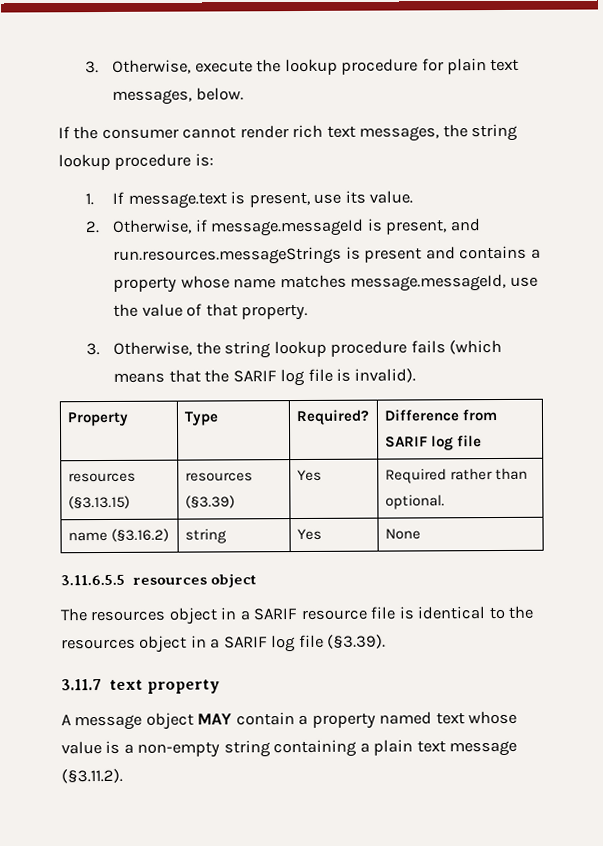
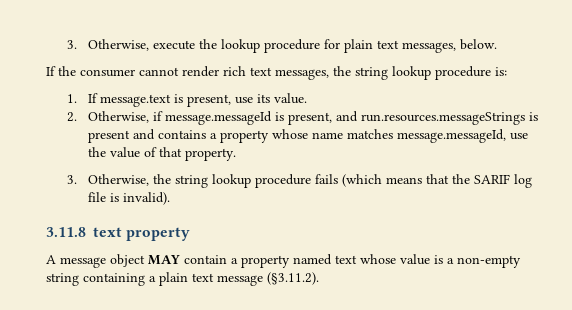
- Property | Type | Required? | Difference from SARIF log file
- resources (§3.13.15) | resources (§3.39) | Yes | Required rather than optional.
- name (§3.16.2) | string | Yes | None
- 3.11.6.5.5 resources object
- The resources object in a SARIF resource file is identical to the resources object in a SARIF log file (§3.39).
- 3.11.7 text property
+ 3.11.8 text property

